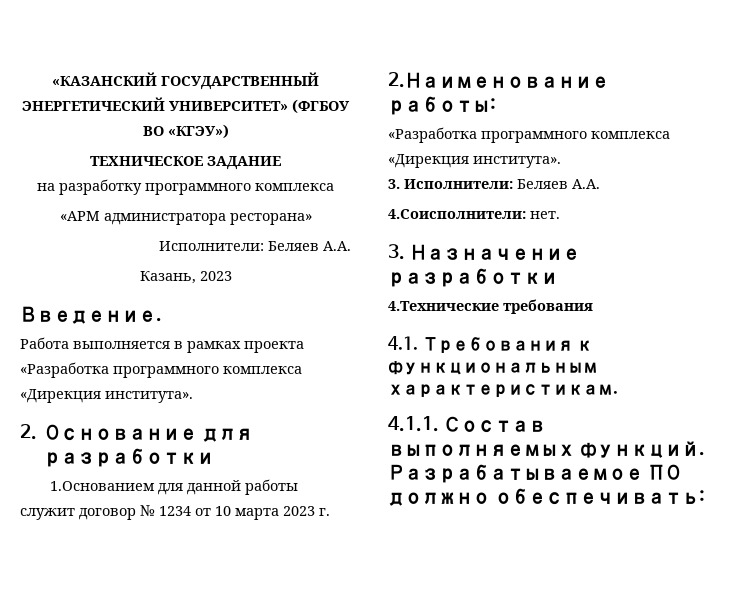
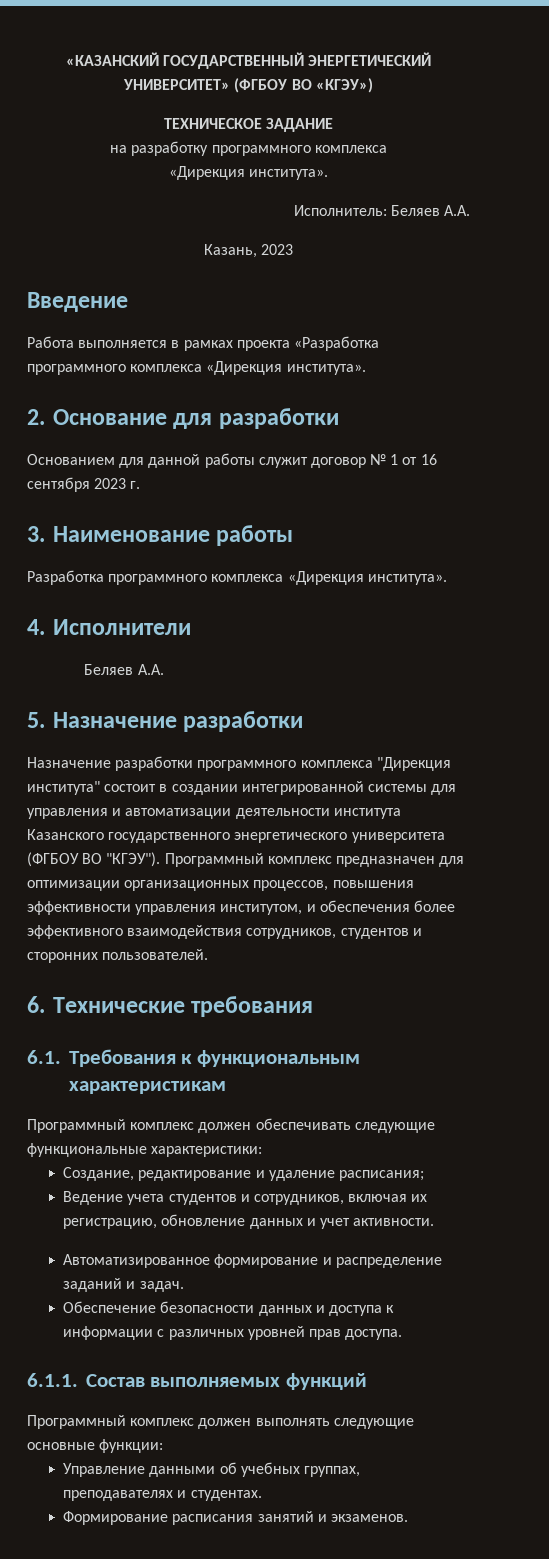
  на разработку программного комплекса
- «АРМ администратора ресторана»
- Исполнители: Беляев A.A.
+ «Дирекция института».
+ Исполнитель: Беляев A.A.
- Введение.
+ Введение
- 1.Основанием для данной работы служит договор № 1234 от 10 марта 2023 г.
- 2.Наименование работы:
- «Разработка программного комплекса «Дирекция института».
- 3. Исполнители: Беляев А.А.
- 4.Соисполнители: нет.
- 3. Назначение разработки
+ Основанием для данной работы служит договор № 1 от 16 сентября 2023 г.
+ 3. Наименование работы
+ Разработка программного комплекса «Дирекция института».
+ 4. Исполнители
+ Беляев А.А.
+ 5. Назначение разработки
- 4.Технические требования
+ Назначение разработки программного комплекса "Дирекция института" состоит в создании интегрированной системы для управления и автоматизации деятельности института Казанского государственного энергетического университета (ФГБОУ ВО "КГЭУ"). Программный комплекс предназначен для оптимизации организационных процессов, повышения эффективности управления институтом, и обеспечения более эффективного взаимодействия сотрудников, студентов и сторонних пользователей.
+ 6. Технические требования
- 4.1. Требования к функциональным характеристикам.
- 4.1.1. Состав выполняемых функций. Разрабатываемое ПО должно обеспечивать:
+ 6.1. Требования к функциональным характеристикам
+ Программный комплекс должен обеспечивать следующие функциональные характеристики:
+ Создание, редактирование и удаление расписания;
+ Ведение учета студентов и сотрудников, включая их регистрацию, обновление данных и учет активности.
+ Автоматизированное формирование и распределение заданий и задач.
+ Обеспечение безопасности данных и доступа к информации с различных уровней прав доступа.
+ 6.1.1. Состав выполняемых функций
+ Программный комплекс должен выполнять следующие основные функции:
+ Управление данными об учебных группах, преподавателях и студентах.
+ Формирование расписания занятий и экзаменов.

